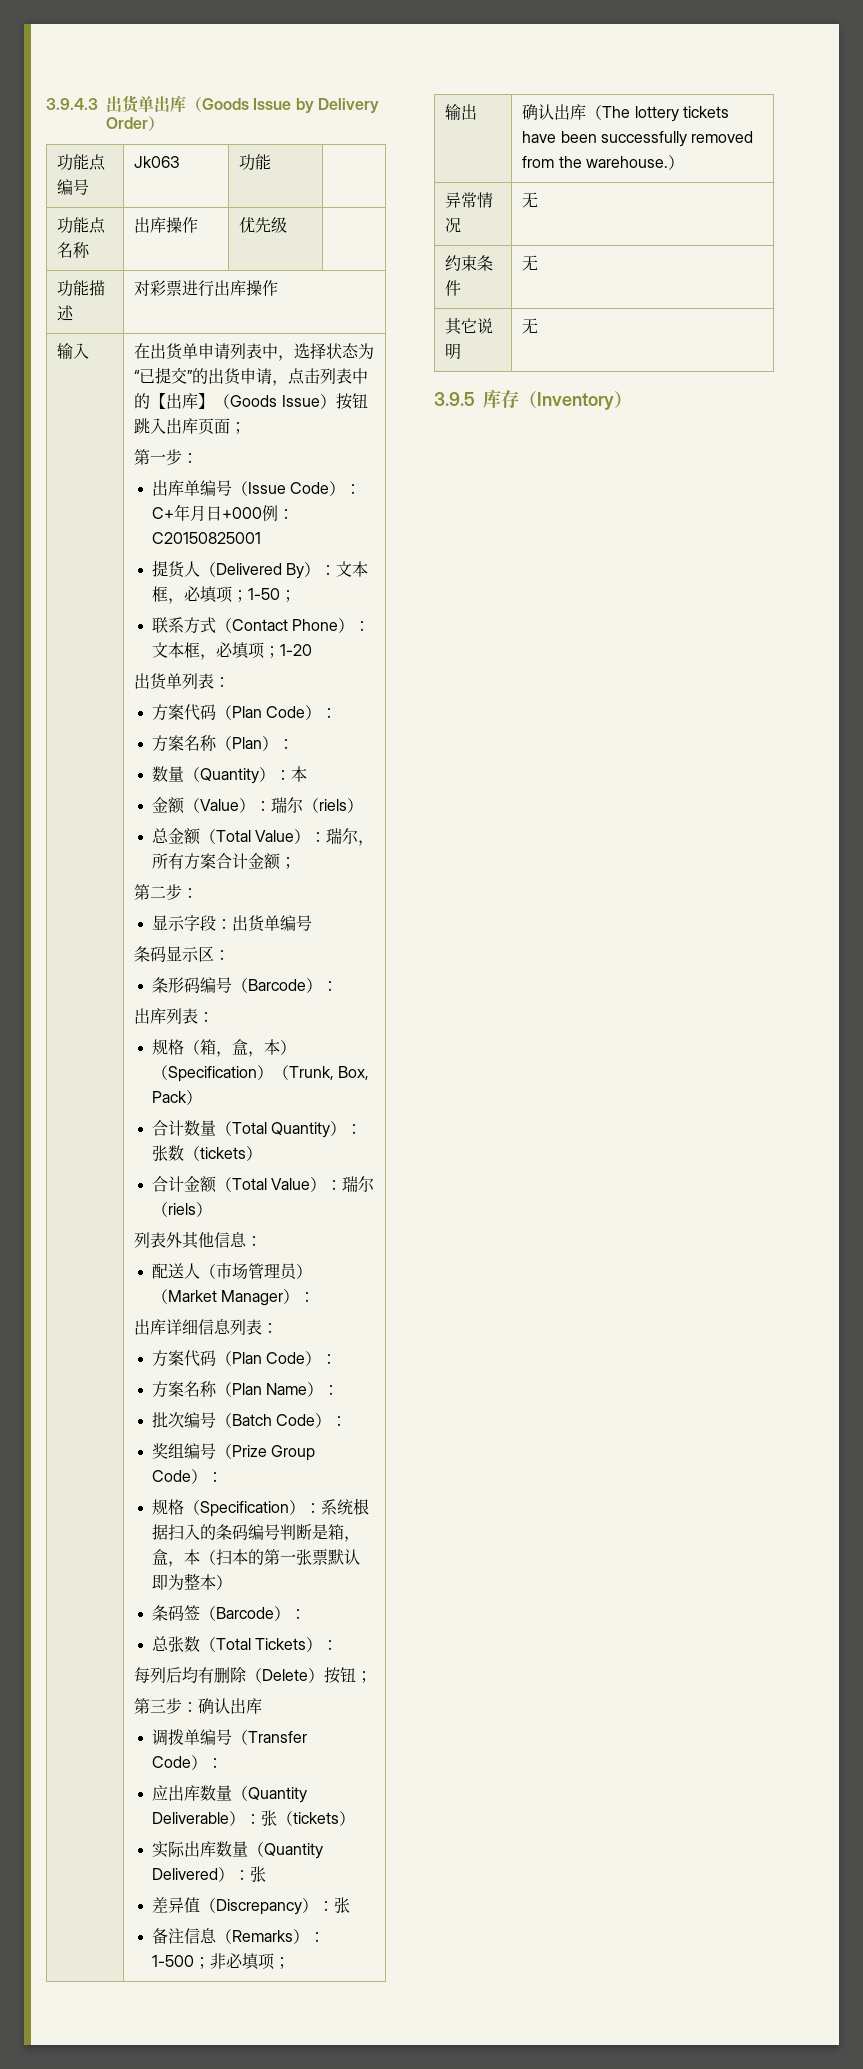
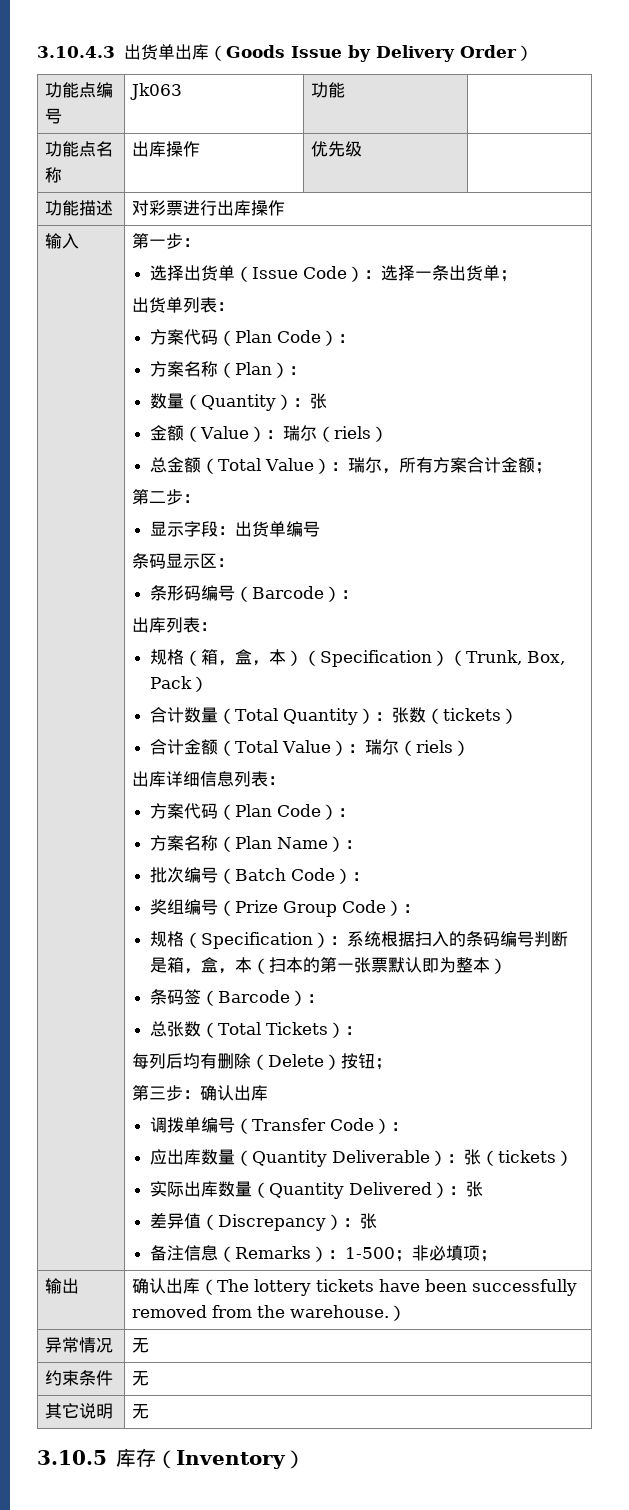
- 3.9.4.3出货单出库（Goods Issue by Delivery Order）
+ 3.10.4.3出货单出库（Goods Issue by Delivery Order）
- 在出货单申请列表中，选择状态为“已提交”的出货申请，点击列表中的【出库】（Goods Issue）按钮跳入出库页面；
- 出库单编号（Issue Code）：C+年月日+000例：C20150825001
- 提货人（Delivered By）：文本框，必填项；1-50；
- 联系方式（Contact Phone）：文本框，必填项；1-20
+ 选择出货单（Issue Code）：选择一条出货单；
- 数量（Quantity）：本
+ 数量（Quantity）：张
- 列表外其他信息：
- 配送人（市场管理员）（Market Manager）：
- 3.9.5库存（Inventory）
+ 3.10.5库存（Inventory）

